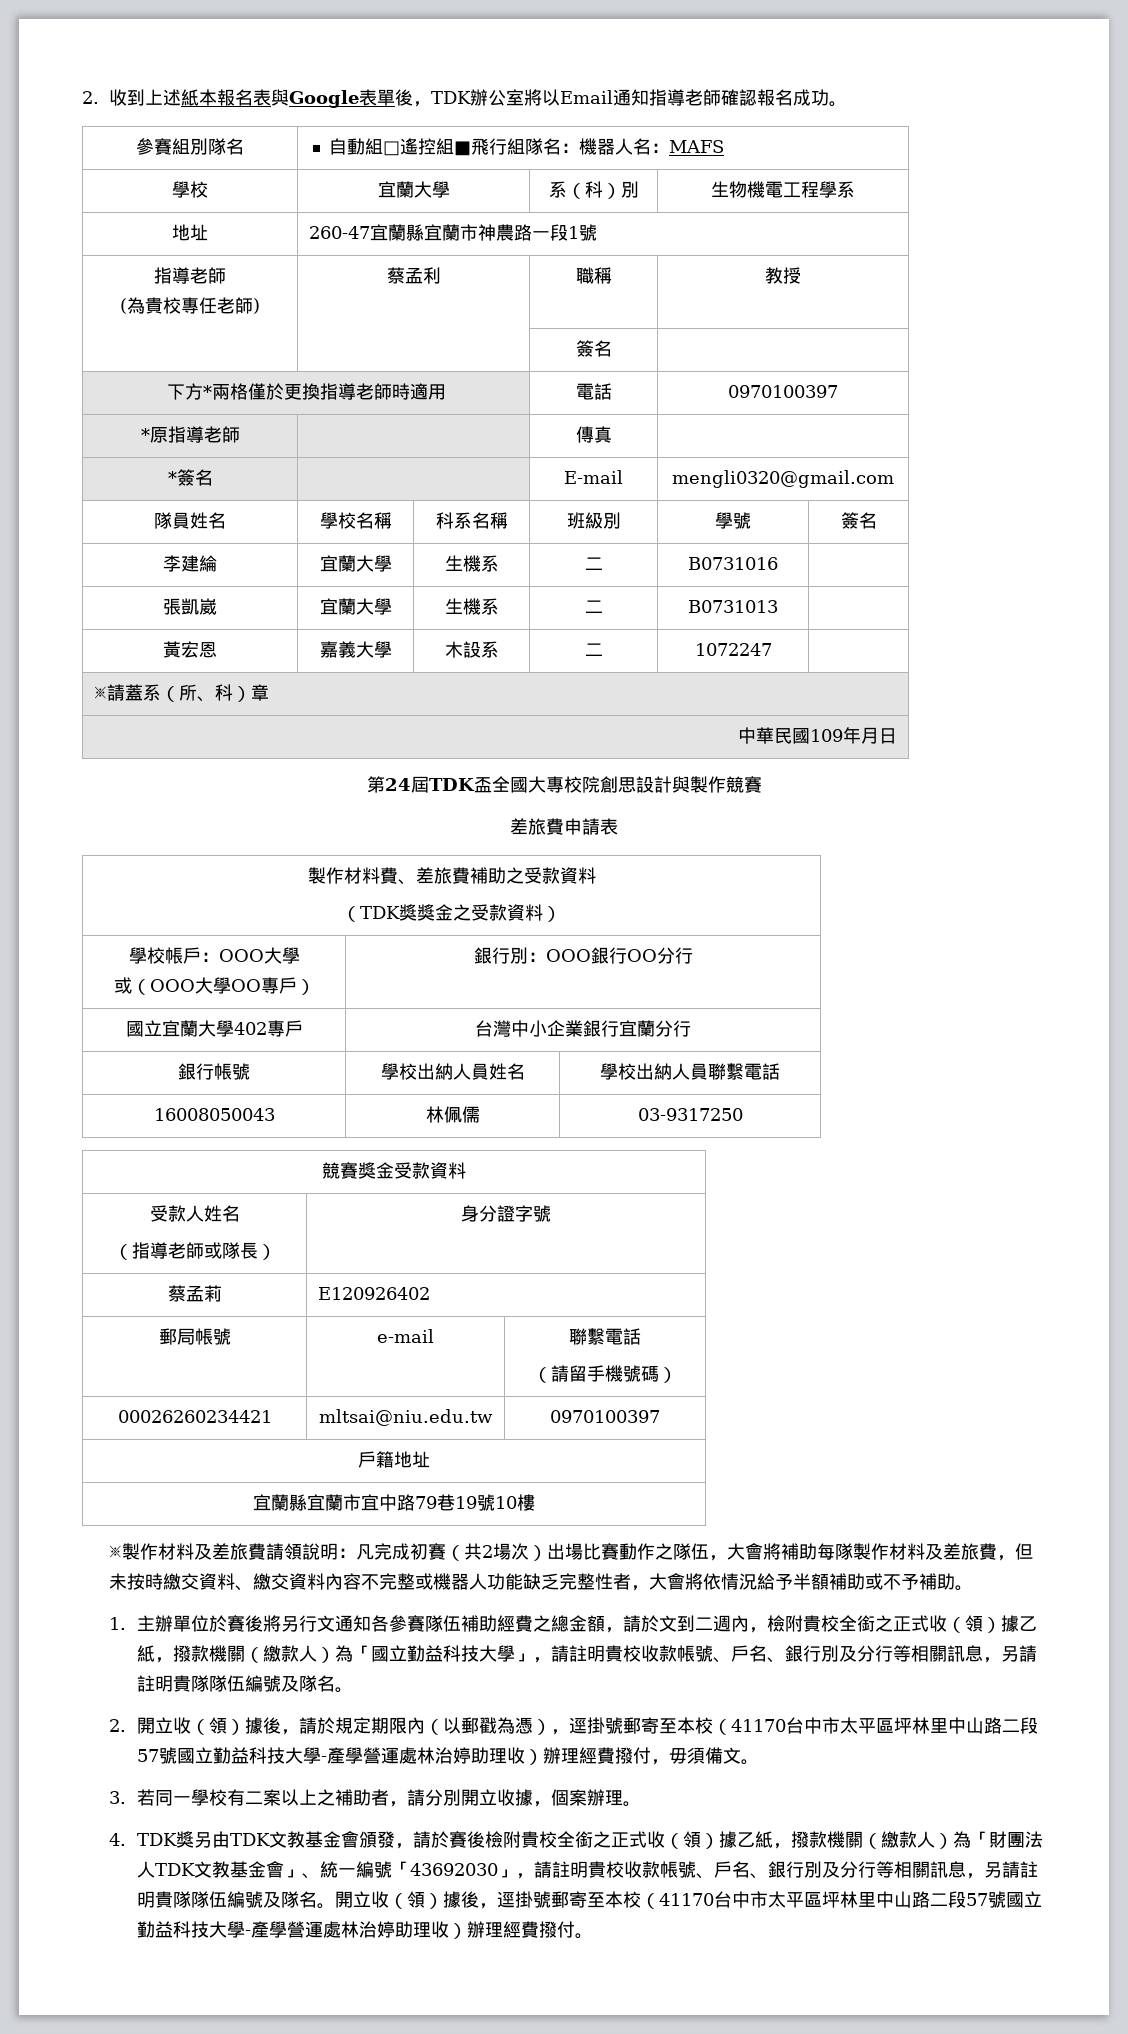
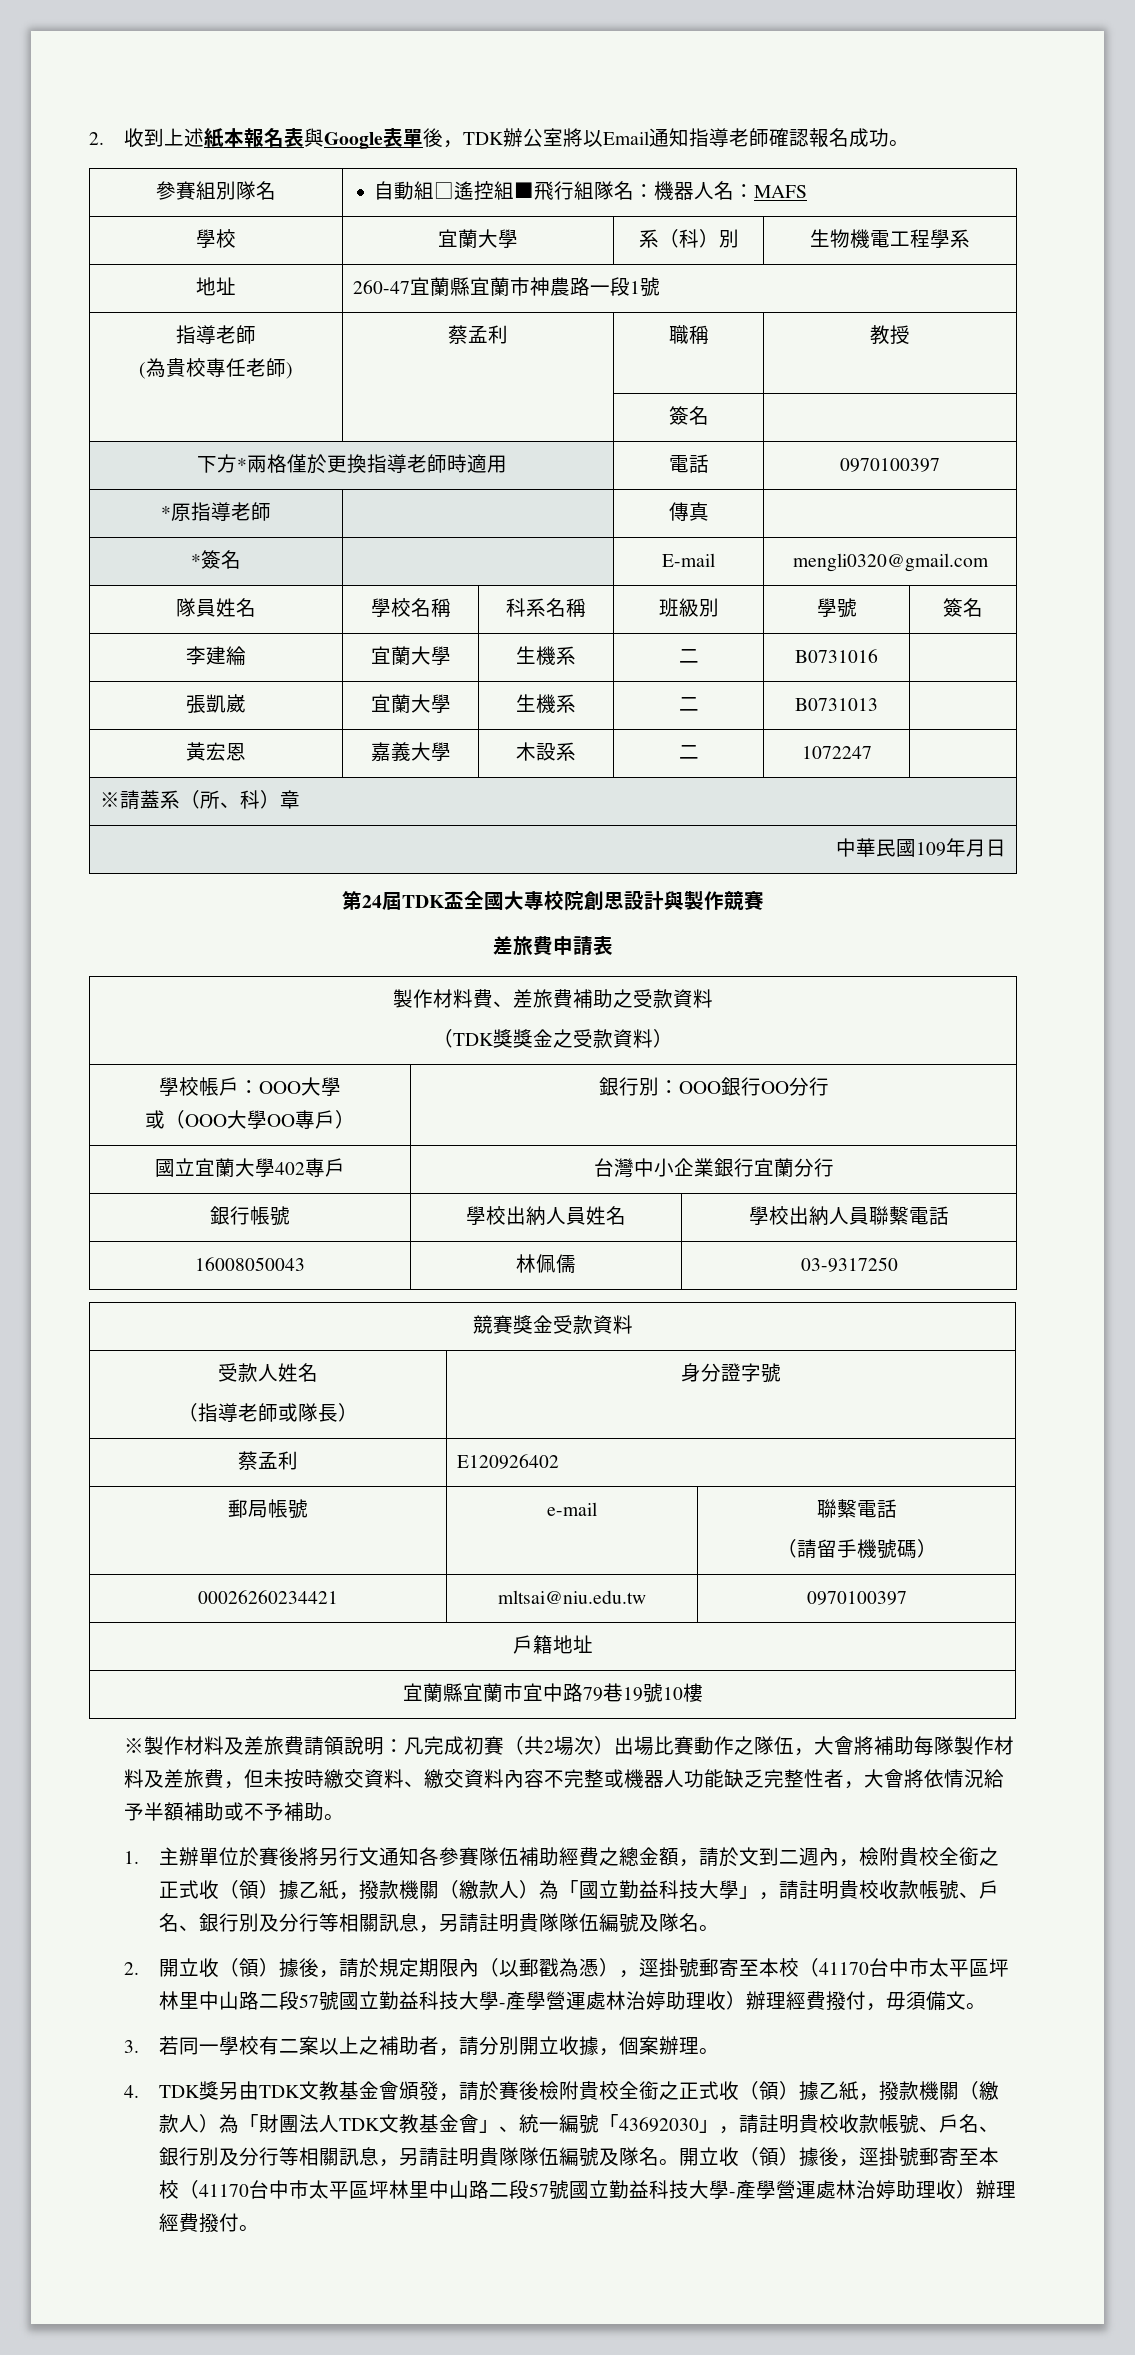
- 蔡孟莉 | E120926402
+ 蔡孟利 | E120926402

